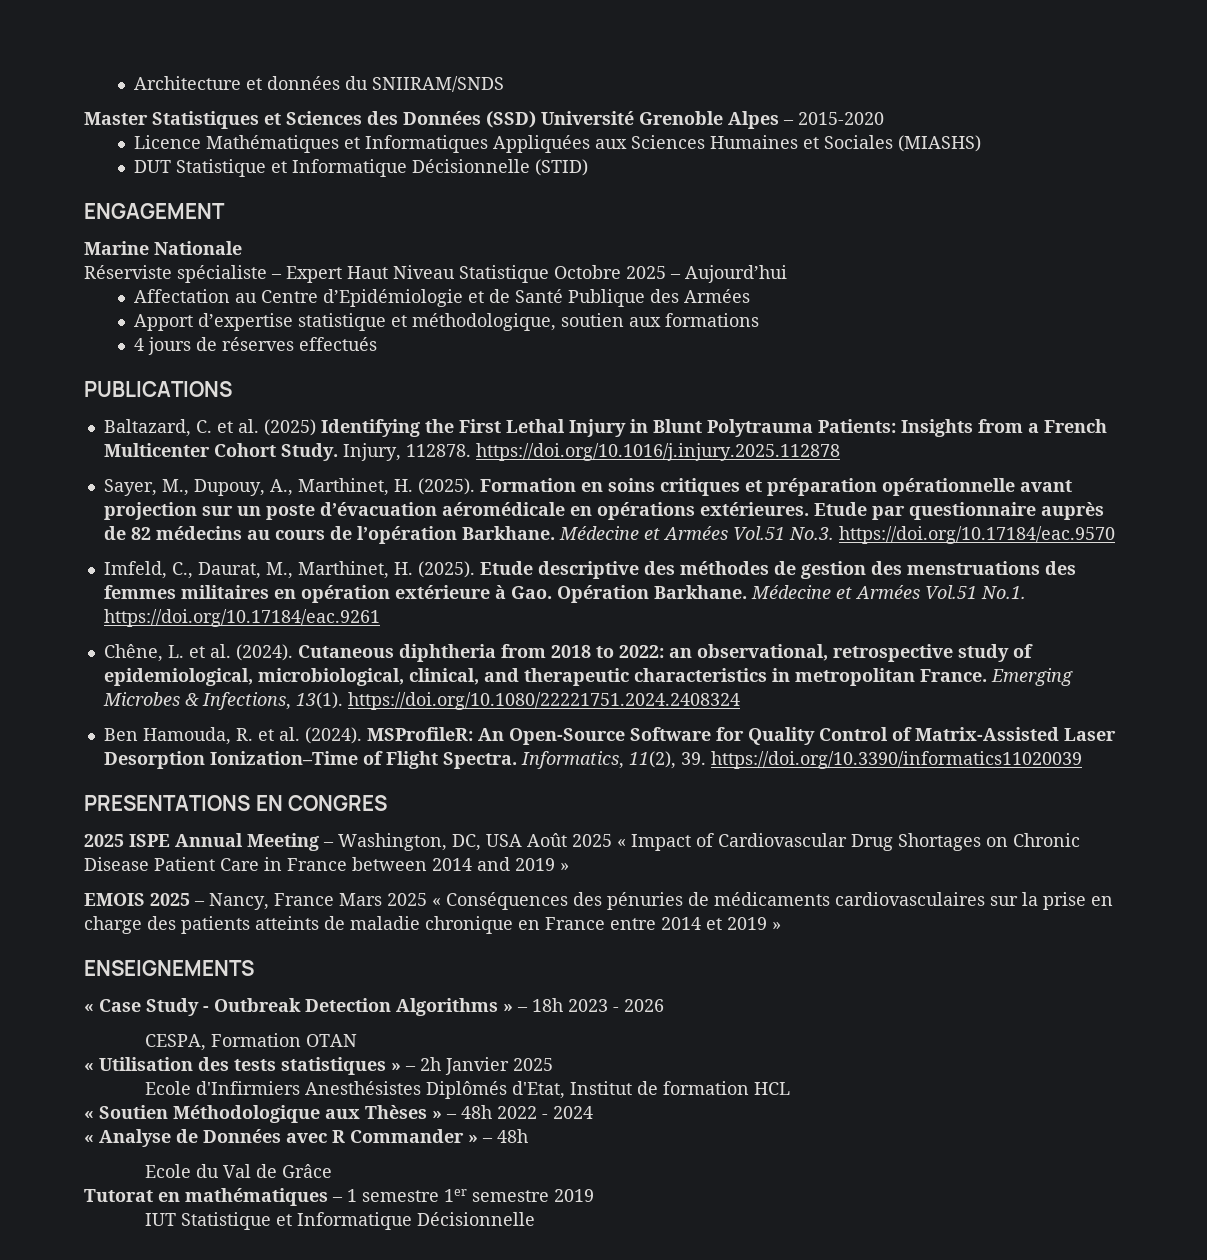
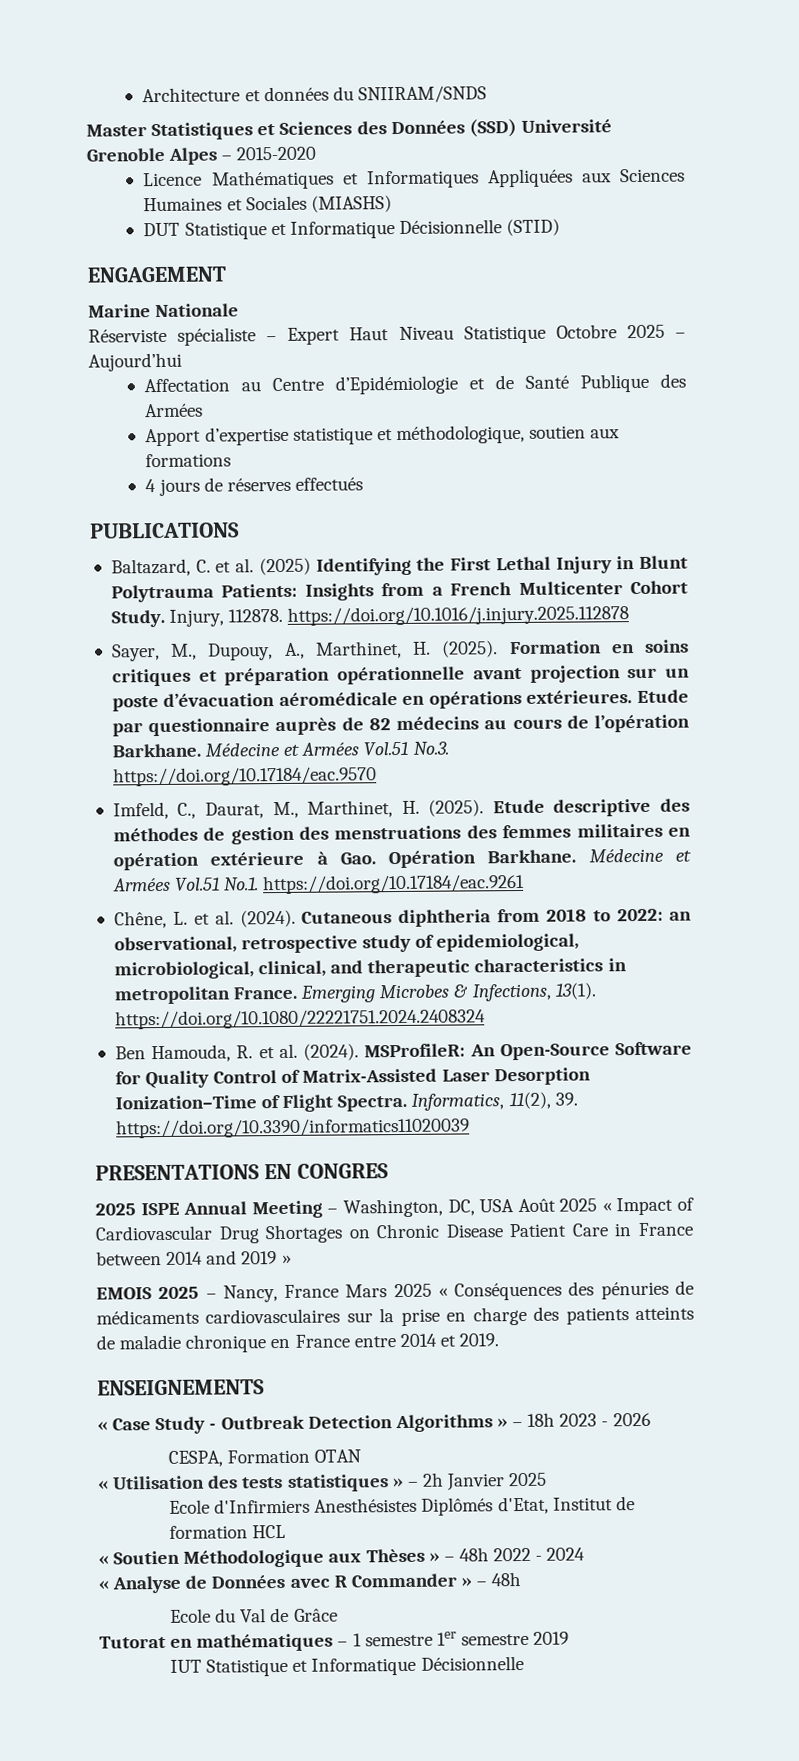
- EMOIS 2025 – Nancy, France Mars 2025 « Conséquences des pénuries de médicaments cardiovasculaires sur la prise en charge des patients atteints de maladie chronique en France entre 2014 et 2019 »
+ EMOIS 2025 – Nancy, France Mars 2025 « Conséquences des pénuries de médicaments cardiovasculaires sur la prise en charge des patients atteints de maladie chronique en France entre 2014 et 2019.

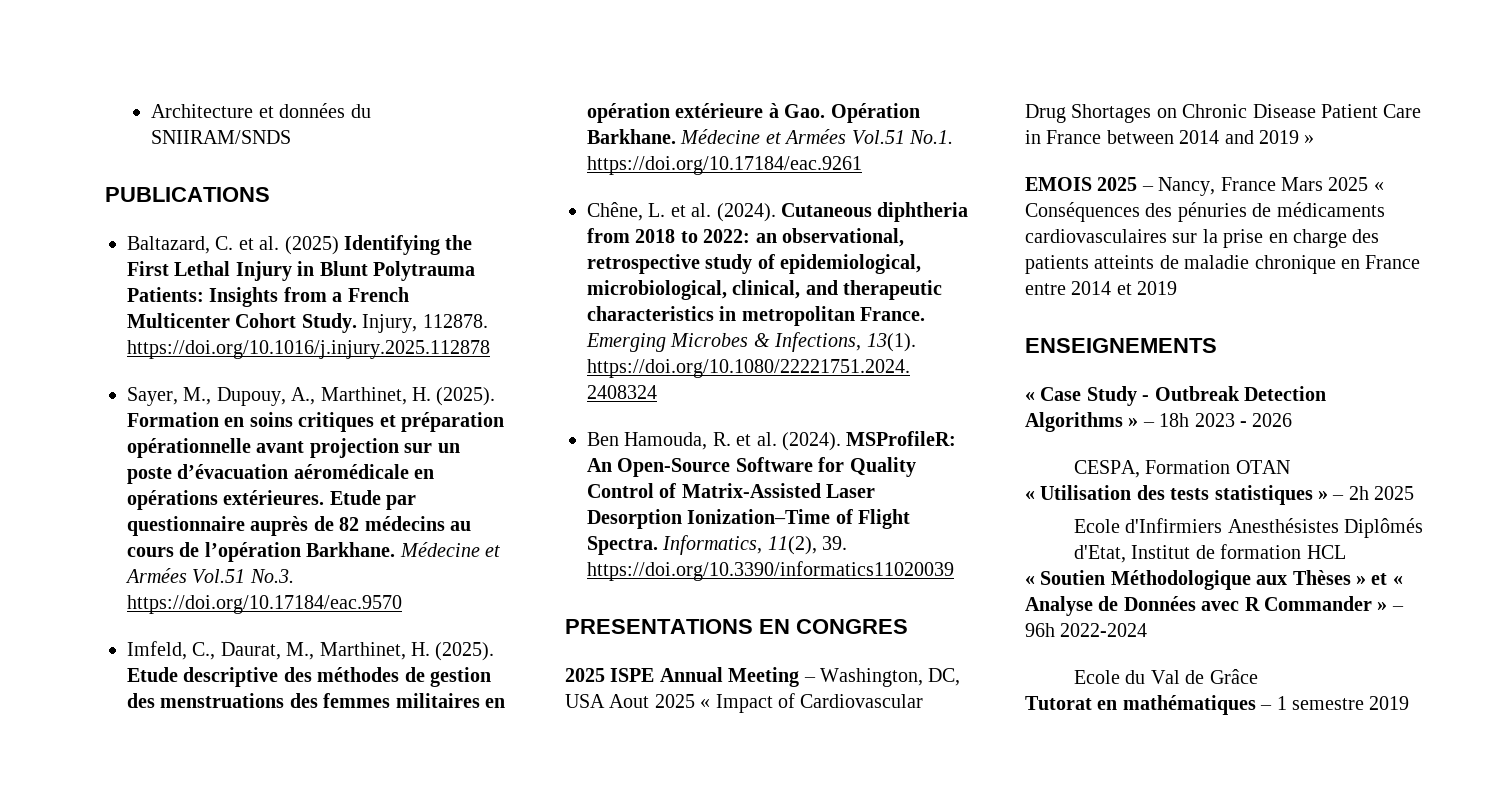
- Master Statistiques et Sciences des Données (SSD) Université Grenoble Alpes – 2015-2020
- Licence Mathématiques et Informatiques Appliquées aux Sciences Humaines et Sociales (MIASHS)
- DUT Statistique et Informatique Décisionnelle (STID)
- ENGAGEMENT
- Marine Nationale
- Réserviste spécialiste – Expert Haut Niveau Statistique Octobre 2025 – Aujourd’hui
- Affectation au Centre d’Epidémiologie et de Santé Publique des Armées
- Apport d’expertise statistique et méthodologique, soutien aux formations
- 4 jours de réserves effectués
- 2025 ISPE Annual Meeting – Washington, DC, USA Août 2025 « Impact of Cardiovascular Drug Shortages on Chronic Disease Patient Care in France between 2014 and 2019 »
+ 2025 ISPE Annual Meeting – Washington, DC, USA Aout 2025 « Impact of Cardiovascular Drug Shortages on Chronic Disease Patient Care in France between 2014 and 2019 »
- EMOIS 2025 – Nancy, France Mars 2025 « Conséquences des pénuries de médicaments cardiovasculaires sur la prise en charge des patients atteints de maladie chronique en France entre 2014 et 2019.
+ EMOIS 2025 – Nancy, France Mars 2025 « Conséquences des pénuries de médicaments cardiovasculaires sur la prise en charge des patients atteints de maladie chronique en France entre 2014 et 2019
- « Utilisation des tests statistiques » – 2h Janvier 2025
+ « Utilisation des tests statistiques » – 2h 2025
- « Soutien Méthodologique aux Thèses » – 48h 2022 - 2024
- « Analyse de Données avec R Commander » – 48h
+ « Soutien Méthodologique aux Thèses » et « Analyse de Données avec R Commander » – 96h 2022-2024
- Tutorat en mathématiques – 1 semestre 1er semestre 2019
- IUT Statistique et Informatique Décisionnelle
+ Tutorat en mathématiques – 1 semestre 2019

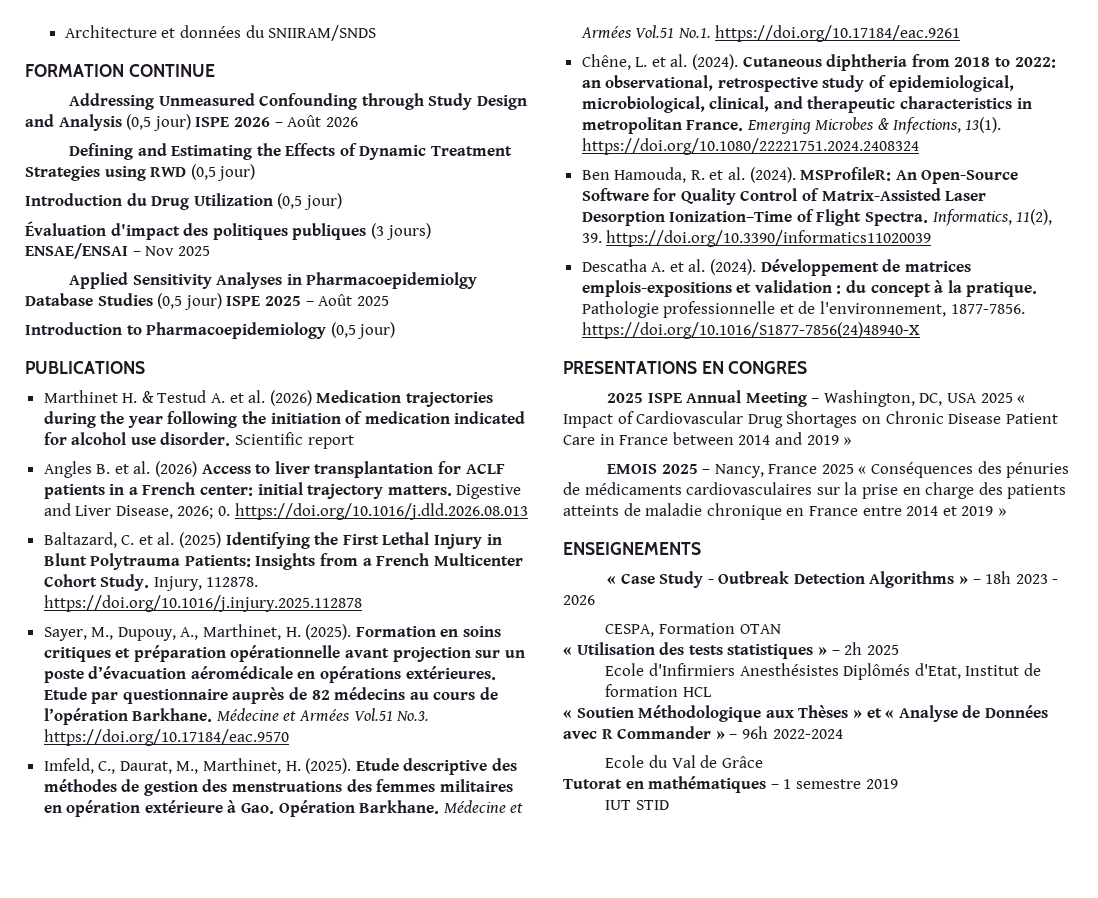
+ FORMATION CONTINUE
+ Addressing Unmeasured Confounding through Study Design and Analysis (0,5 jour) ISPE 2026 – Août 2026
+ Defining and Estimating the Effects of Dynamic Treatment Strategies using RWD (0,5 jour)
+ Introduction du Drug Utilization (0,5 jour)
+ Évaluation d'impact des politiques publiques (3 jours) ENSAE/ENSAI – Nov 2025
+ Applied Sensitivity Analyses in Pharmacoepidemiolgy Database Studies (0,5 jour) ISPE 2025 – Août 2025
+ Introduction to Pharmacoepidemiology (0,5 jour)
  PUBLICATIONS
+ Marthinet H. & Testud A. et al. (2026) Medication trajectories during the year following the initiation of medication indicated for alcohol use disorder. Scientific report
+ Angles B. et al. (2026) Access to liver transplantation for ACLF patients in a French center: initial trajectory matters. Digestive and Liver Disease, 2026; 0. https://doi.org/10.1016/j.dld.2026.08.013
+ Descatha A. et al. (2024). Développement de matrices emplois-expositions et validation : du concept à la pratique. Pathologie professionnelle et de l'environnement, 1877-7856. https://doi.org/10.1016/S1877-7856(24)48940-X
- 2025 ISPE Annual Meeting – Washington, DC, USA Aout 2025 « Impact of Cardiovascular Drug Shortages on Chronic Disease Patient Care in France between 2014 and 2019 »
+ 2025 ISPE Annual Meeting – Washington, DC, USA 2025 « Impact of Cardiovascular Drug Shortages on Chronic Disease Patient Care in France between 2014 and 2019 »
- EMOIS 2025 – Nancy, France Mars 2025 « Conséquences des pénuries de médicaments cardiovasculaires sur la prise en charge des patients atteints de maladie chronique en France entre 2014 et 2019
+ EMOIS 2025 – Nancy, France 2025 « Conséquences des pénuries de médicaments cardiovasculaires sur la prise en charge des patients atteints de maladie chronique en France entre 2014 et 2019 »
+ IUT STID

